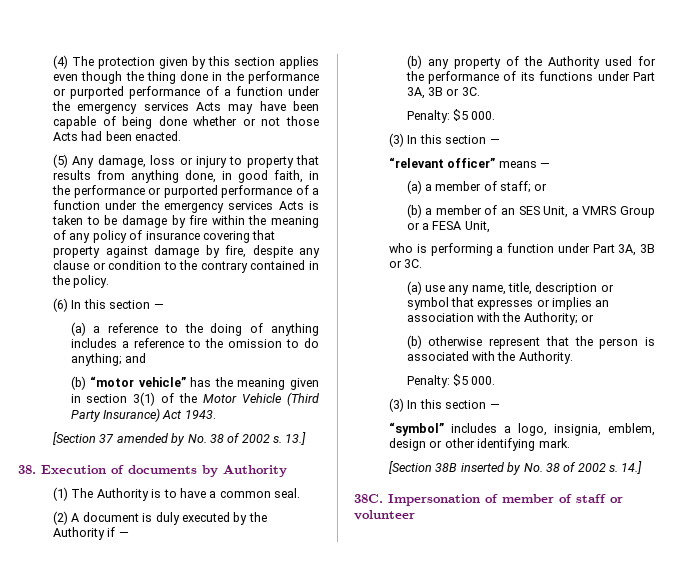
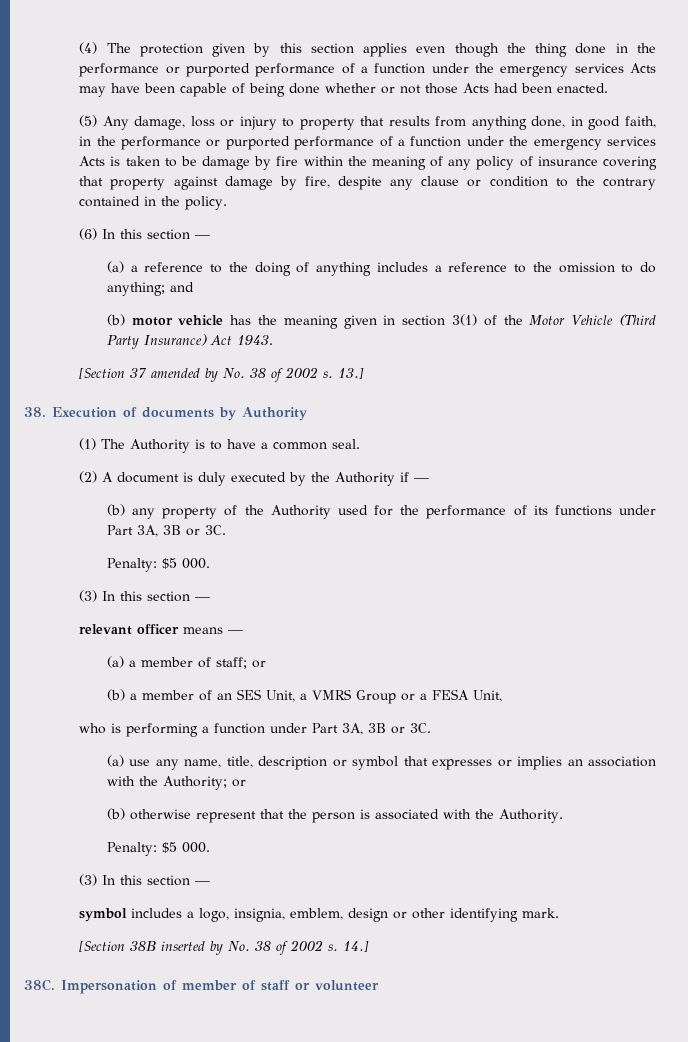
- (b) “motor vehicle” has the meaning given in section 3(1) of the Motor Vehicle (Third Party Insurance) Act 1943.
+ (b) motor vehicle has the meaning given in section 3(1) of the Motor Vehicle (Third Party Insurance) Act 1943.
- “relevant officer” means —
+ relevant officer means —
- “symbol” includes a logo, insignia, emblem, design or other identifying mark.
+ symbol includes a logo, insignia, emblem, design or other identifying mark.

